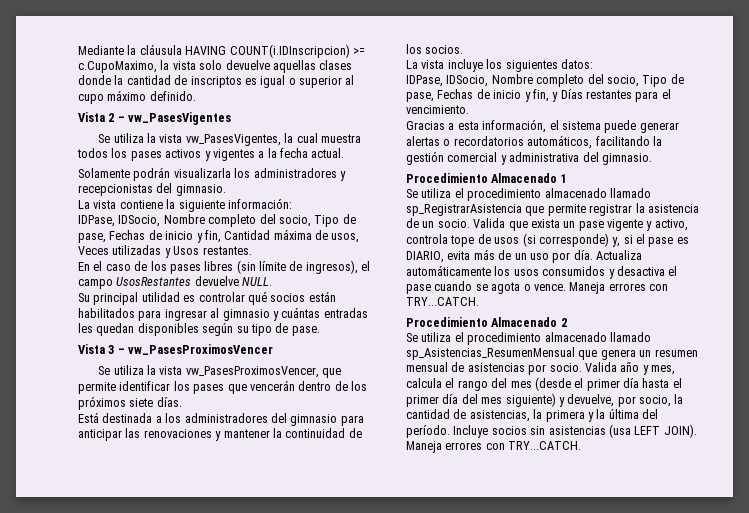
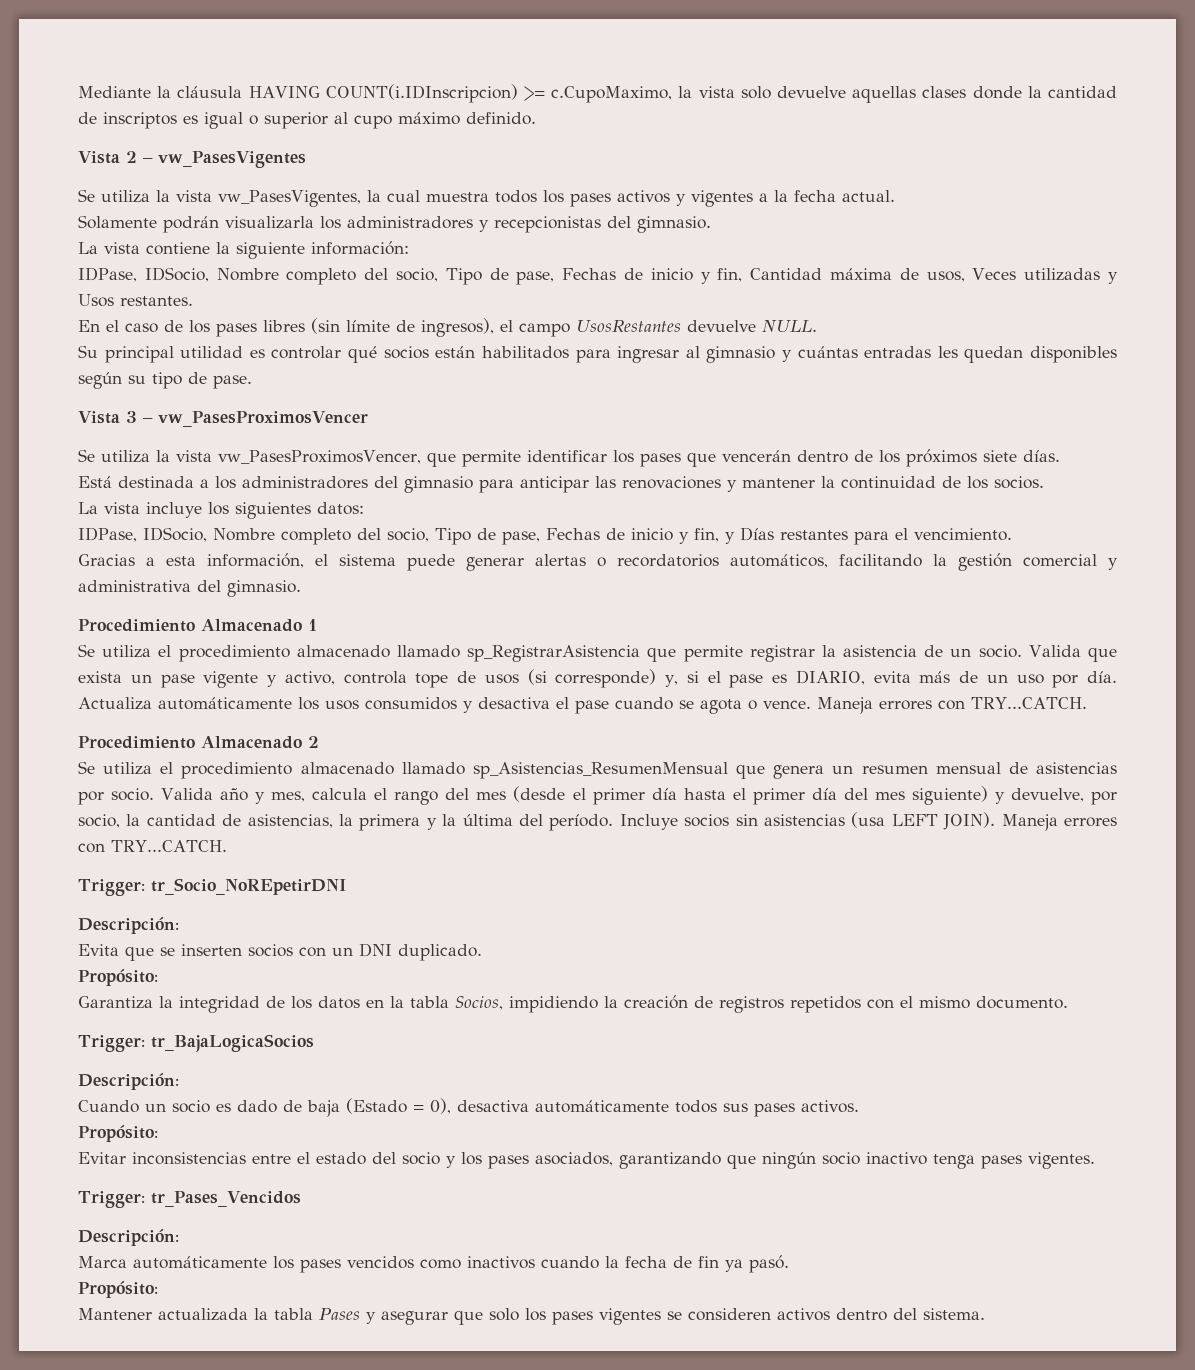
+ Trigger: tr_Socio_NoREpetirDNI
+ Descripción:
+ Evita que se inserten socios con un DNI duplicado.
+ Propósito:
+ Garantiza la integridad de los datos en la tabla Socios, impidiendo la creación de registros repetidos con el mismo documento.
+ Trigger: tr_BajaLogicaSocios
+ Descripción:
+ Cuando un socio es dado de baja (Estado = 0), desactiva automáticamente todos sus pases activos.
+ Propósito:
+ Evitar inconsistencias entre el estado del socio y los pases asociados, garantizando que ningún socio inactivo tenga pases vigentes.
+ Trigger: tr_Pases_Vencidos
+ Descripción:
+ Marca automáticamente los pases vencidos como inactivos cuando la fecha de fin ya pasó.
+ Propósito:
+ Mantener actualizada la tabla Pases y asegurar que solo los pases vigentes se consideren activos dentro del sistema.

